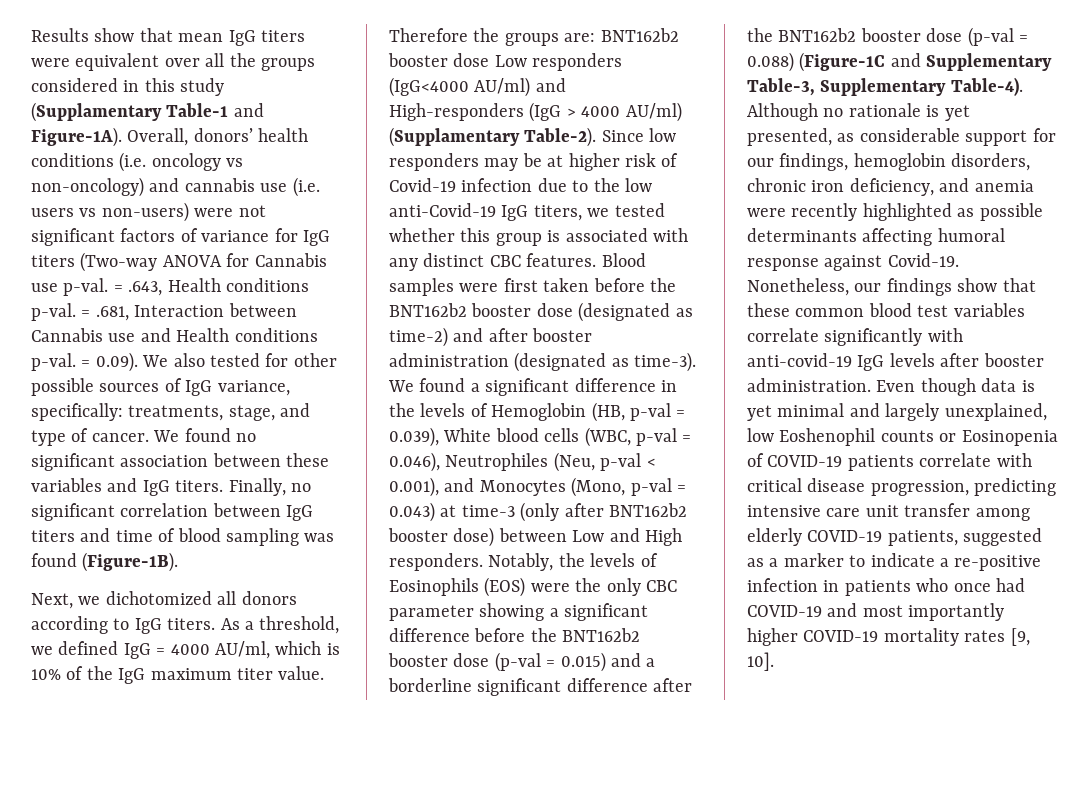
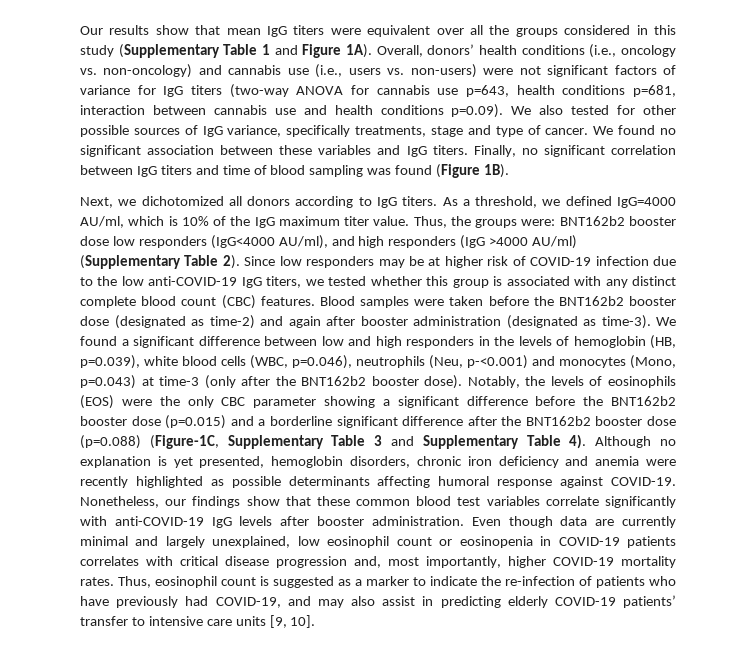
- Results show that mean IgG titers were equivalent over all the groups considered in this study (Supplamentary Table-1 and Figure-1A).
+ Our results show that mean IgG titers were equivalent over all the groups considered in this study (Supplementary Table 1 and Figure 1A).
- Overall, donors’ health conditions (i.e. oncology vs non-oncology) and cannabis use (i.e. users vs non-users) were not significant factors of variance for IgG titers (Two-way ANOVA for Cannabis use p-val. = .643, Health conditions p-val. = .681, Interaction between Cannabis use and Health conditions p-val. = 0.09). We also tested for other possible sources of IgG variance, specifically: treatments, stage, and type of cancer.
+ Overall, donors’ health conditions (i.e., oncology vs. non-oncology) and cannabis use (i.e., users vs. non-users) were not significant factors of variance for IgG titers (two-way ANOVA for cannabis use p=643, health conditions p=681, interaction between cannabis use and health conditions p=0.09). We also tested for other possible sources of IgG variance, specifically treatments, stage and type of cancer.
- Finally, no significant correlation between IgG titers and time of blood sampling was found (Figure-1B).
+ Finally, no significant correlation between IgG titers and time of blood sampling was found (Figure 1B).
- As a threshold, we defined IgG = 4000 AU/ml, which is 10% of the IgG maximum titer value.
+ As a threshold, we defined IgG=4000 AU/ml, which is 10% of the IgG maximum titer value.
- Therefore the groups are: BNT162b2 booster dose Low responders (IgG<4000 AU/ml) and High-responders (IgG > 4000 AU/ml) (Supplamentary Table-2).
+ Thus, the groups were: BNT162b2 booster dose low responders (IgG<4000 AU/ml), and high responders (IgG >4000 AU/ml) (Supplementary Table 2).
- Since low responders may be at higher risk of Covid-19 infection due to the low anti-Covid-19 IgG titers, we tested whether this group is associated with any distinct CBC features.
+ Since low responders may be at higher risk of COVID-19 infection due to the low anti-COVID-19 IgG titers, we tested whether this group is associated with any distinct complete blood count (CBC) features.
- Blood samples were first taken before the BNT162b2 booster dose (designated as time-2) and after booster administration (designated as time-3).
+ Blood samples were taken before the BNT162b2 booster dose (designated as time-2) and again after booster administration (designated as time-3).
- We found a significant difference in the levels of Hemoglobin (HB, p-val = 0.039), White blood cells (WBC, p-val = 0.046), Neutrophiles (Neu, p-val < 0.001), and Monocytes (Mono, p-val = 0.043) at time-3 (only after BNT162b2 booster dose) between Low and High responders.
+ We found a significant difference between low and high responders in the levels of hemoglobin (HB, p=0.039), white blood cells (WBC, p=0.046), neutrophils (Neu, p-<0.001) and monocytes (Mono, p=0.043) at time-3 (only after the BNT162b2 booster dose).
- Notably, the levels of Eosinophils (EOS) were the only CBC parameter showing a significant difference before the BNT162b2 booster dose (p-val = 0.015) and a borderline significant difference after the BNT162b2 booster dose (p-val = 0.088) (Figure-1C and Supplementary Table-3, Supplementary Table-4).
+ Notably, the levels of eosinophils (EOS) were the only CBC parameter showing a significant difference before the BNT162b2 booster dose (p=0.015) and a borderline significant difference after the BNT162b2 booster dose (p=0.088) (Figure-1C, Supplementary Table 3 and Supplementary Table 4).
- Although no rationale is yet presented, as considerable support for our findings, hemoglobin disorders, chronic iron deficiency, and anemia were recently highlighted as possible determinants affecting humoral response against Covid-19.
+ Although no explanation is yet presented, hemoglobin disorders, chronic iron deficiency and anemia were recently highlighted as possible determinants affecting humoral response against COVID-19.
- Nonetheless, our findings show that these common blood test variables correlate significantly with anti-covid-19 IgG levels after booster administration.
+ Nonetheless, our findings show that these common blood test variables correlate significantly with anti-COVID-19 IgG levels after booster administration.
- Even though data is yet minimal and largely unexplained, low Eoshenophil counts or Eosinopenia of COVID-19 patients correlate with critical disease progression, predicting intensive care unit transfer among elderly COVID-19 patients, suggested as a marker to indicate a re-positive infection in patients who once had COVID-19 and most importantly higher COVID-19 mortality rates [9, 10].
+ Even though data are currently minimal and largely unexplained, low eosinophil count or eosinopenia in COVID-19 patients correlates with critical disease progression and, most importantly, higher COVID-19 mortality rates. Thus, eosinophil count is suggested as a marker to indicate the re-infection of patients who have previously had COVID-19, and may also assist in predicting elderly COVID-19 patients’ transfer to intensive care units [9, 10].

